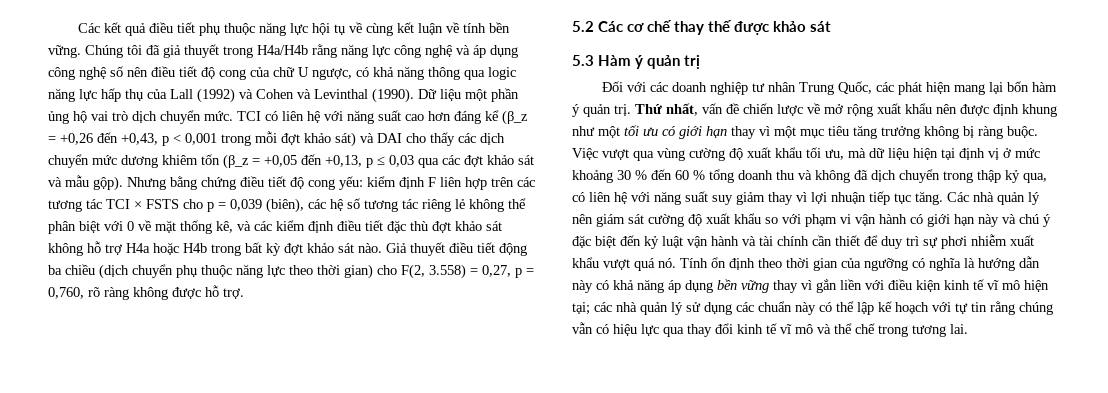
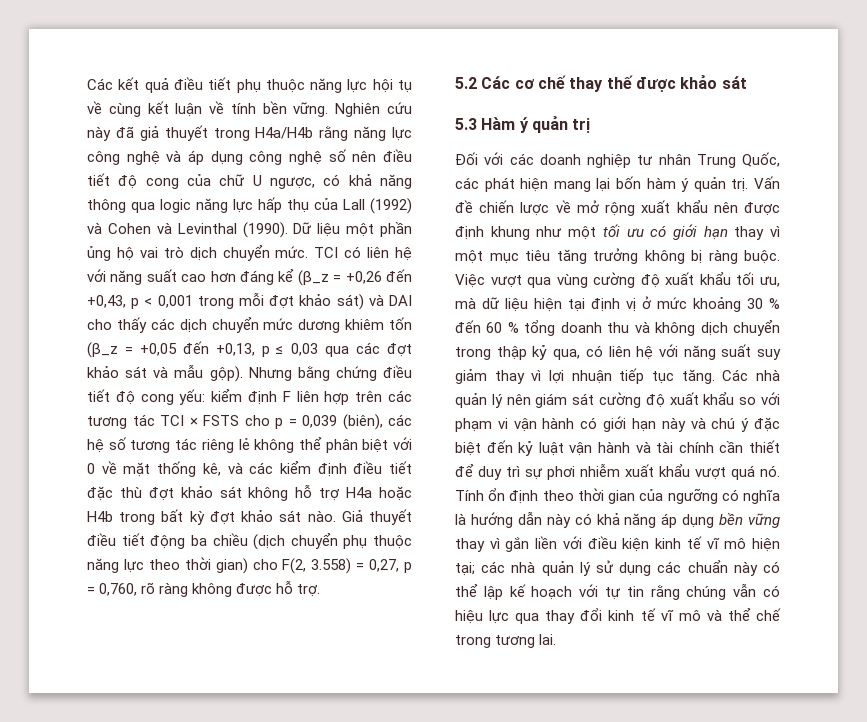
- Chúng tôi đã giả thuyết trong H4a/H4b rằng năng lực công nghệ và áp dụng công nghệ số nên điều tiết độ cong của chữ U ngược, có khả năng thông qua logic năng lực hấp thụ của Lall (1992) và Cohen và Levinthal (1990).
+ Nghiên cứu này đã giả thuyết trong H4a/H4b rằng năng lực công nghệ và áp dụng công nghệ số nên điều tiết độ cong của chữ U ngược, có khả năng thông qua logic năng lực hấp thụ của Lall (1992) và Cohen và Levinthal (1990).
- Thứ nhất, vấn đề chiến lược về mở rộng xuất khẩu nên được định khung như một tối ưu có giới hạn thay vì một mục tiêu tăng trưởng không bị ràng buộc.
+ Vấn đề chiến lược về mở rộng xuất khẩu nên được định khung như một tối ưu có giới hạn thay vì một mục tiêu tăng trưởng không bị ràng buộc.
- Việc vượt qua vùng cường độ xuất khẩu tối ưu, mà dữ liệu hiện tại định vị ở mức khoảng 30 % đến 60 % tổng doanh thu và không đã dịch chuyển trong thập kỷ qua, có liên hệ với năng suất suy giảm thay vì lợi nhuận tiếp tục tăng.
+ Việc vượt qua vùng cường độ xuất khẩu tối ưu, mà dữ liệu hiện tại định vị ở mức khoảng 30 % đến 60 % tổng doanh thu và không dịch chuyển trong thập kỷ qua, có liên hệ với năng suất suy giảm thay vì lợi nhuận tiếp tục tăng.

